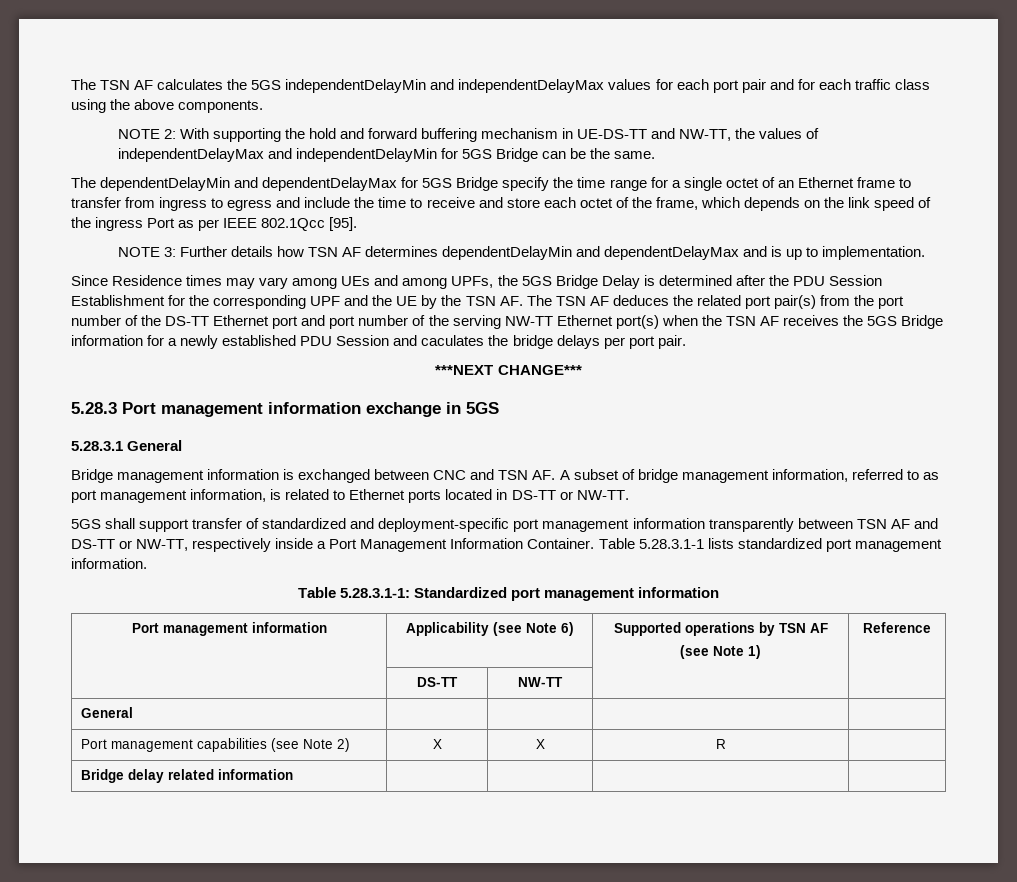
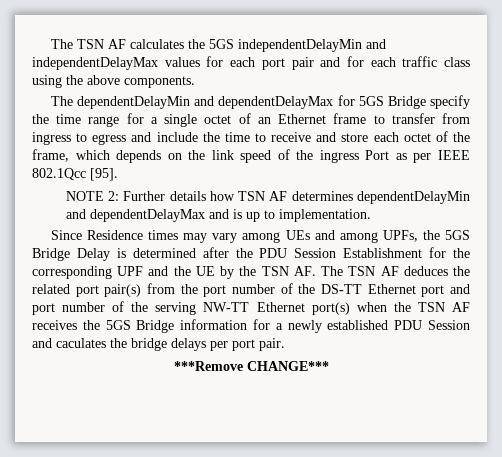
- NOTE 2: With supporting the hold and forward buffering mechanism in UE-DS-TT and NW-TT, the values of independentDelayMax and independentDelayMin for 5GS Bridge can be the same.
- NOTE 3: Further details how TSN AF determines dependentDelayMin and dependentDelayMax and is up to implementation.
+ NOTE 2: Further details how TSN AF determines dependentDelayMin and dependentDelayMax and is up to implementation.
- ***NEXT CHANGE***
+ ***Remove CHANGE***
- 5.28.3 Port management information exchange in 5GS
- 5.28.3.1 General
- Bridge management information is exchanged between CNC and TSN AF. A subset of bridge management information, referred to as port management information, is related to Ethernet ports located in DS-TT or NW-TT.
- 5GS shall support transfer of standardized and deployment-specific port management information transparently between TSN AF and DS-TT or NW-TT, respectively inside a Port Management Information Container. Table 5.28.3.1-1 lists standardized port management information.
- Table 5.28.3.1-1: Standardized port management information
- Port management information | Applicability (see Note 6) | Supported operations by TSN AF
- (see Note 1) | Reference
- | DS-TT | NW-TT | |
- General | | | |
- Port management capabilities (see Note 2) | X | X | R |
- Bridge delay related information | | | |

